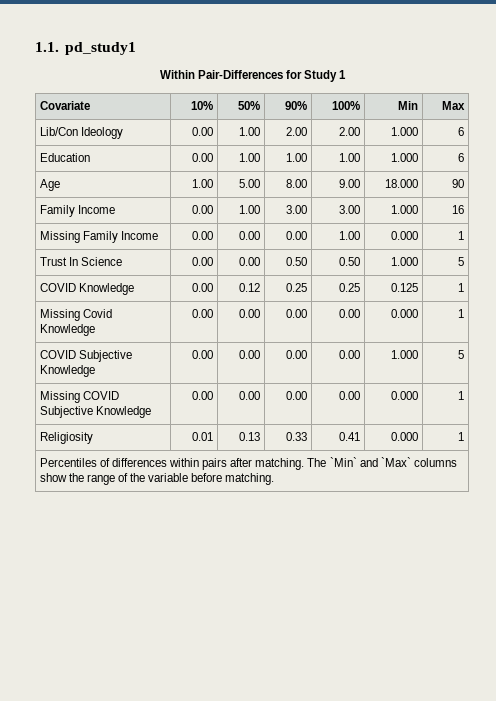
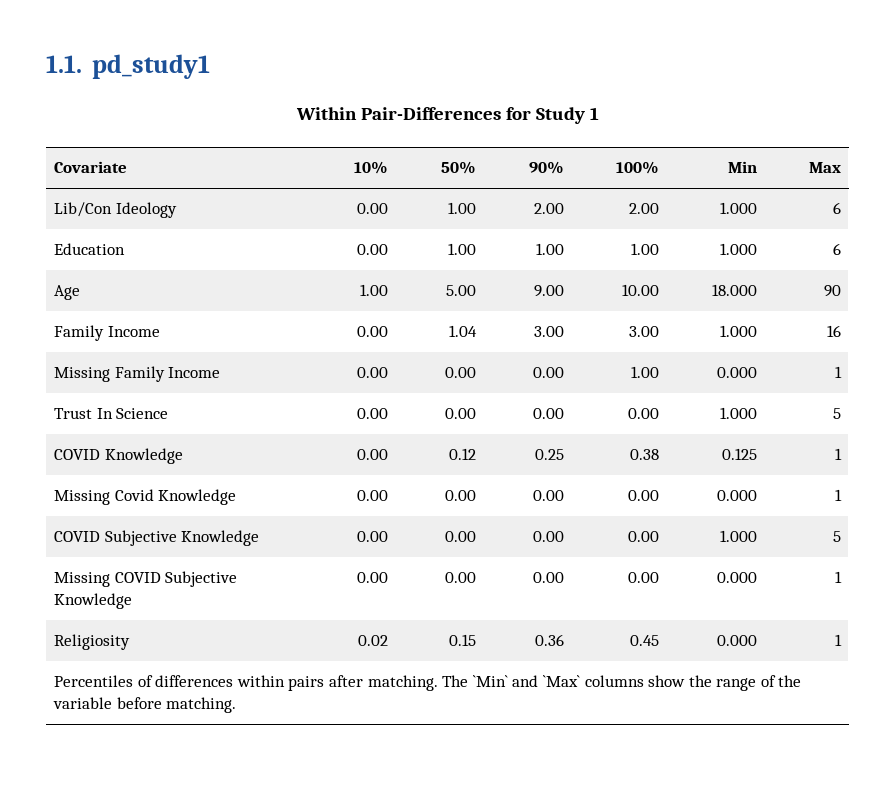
- Age | 1.00 | 5.00 | 8.00 | 9.00 | 18.000 | 90
+ Age | 1.00 | 5.00 | 9.00 | 10.00 | 18.000 | 90
- Family Income | 0.00 | 1.00 | 3.00 | 3.00 | 1.000 | 16
+ Family Income | 0.00 | 1.04 | 3.00 | 3.00 | 1.000 | 16
- Trust In Science | 0.00 | 0.00 | 0.50 | 0.50 | 1.000 | 5
+ Trust In Science | 0.00 | 0.00 | 0.00 | 0.00 | 1.000 | 5
- COVID Knowledge | 0.00 | 0.12 | 0.25 | 0.25 | 0.125 | 1
+ COVID Knowledge | 0.00 | 0.12 | 0.25 | 0.38 | 0.125 | 1
- Religiosity | 0.01 | 0.13 | 0.33 | 0.41 | 0.000 | 1
+ Religiosity | 0.02 | 0.15 | 0.36 | 0.45 | 0.000 | 1

